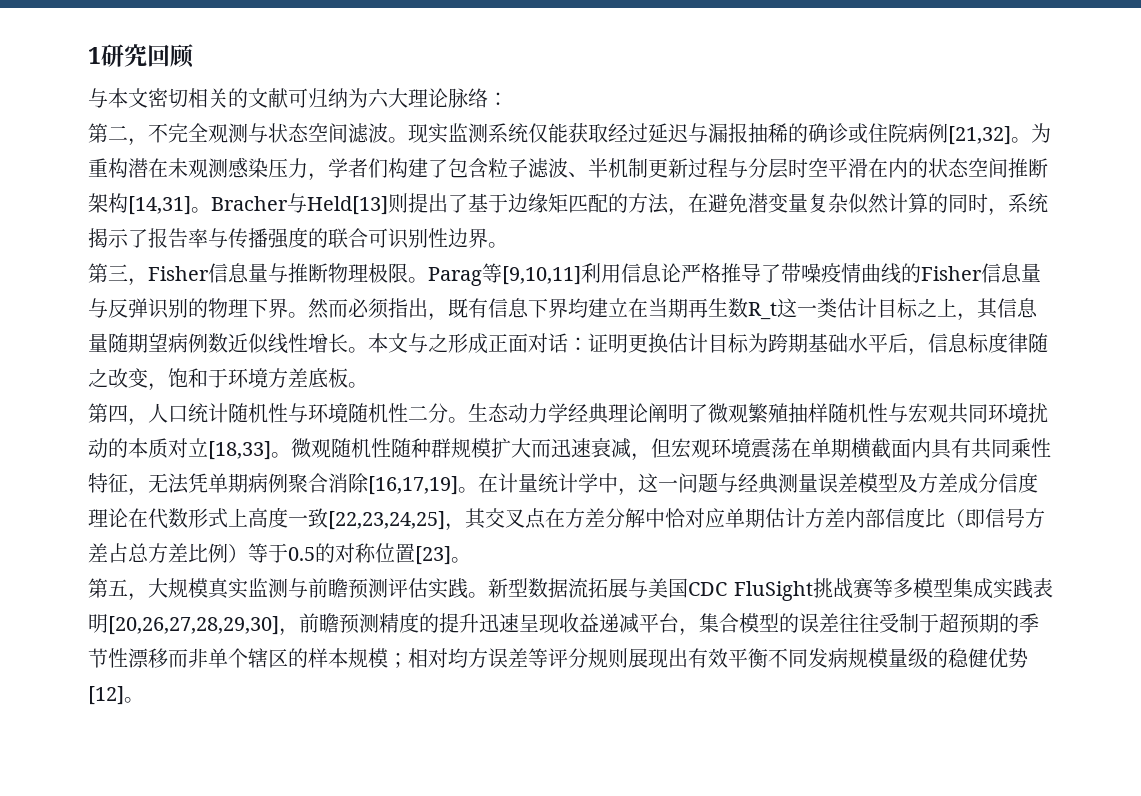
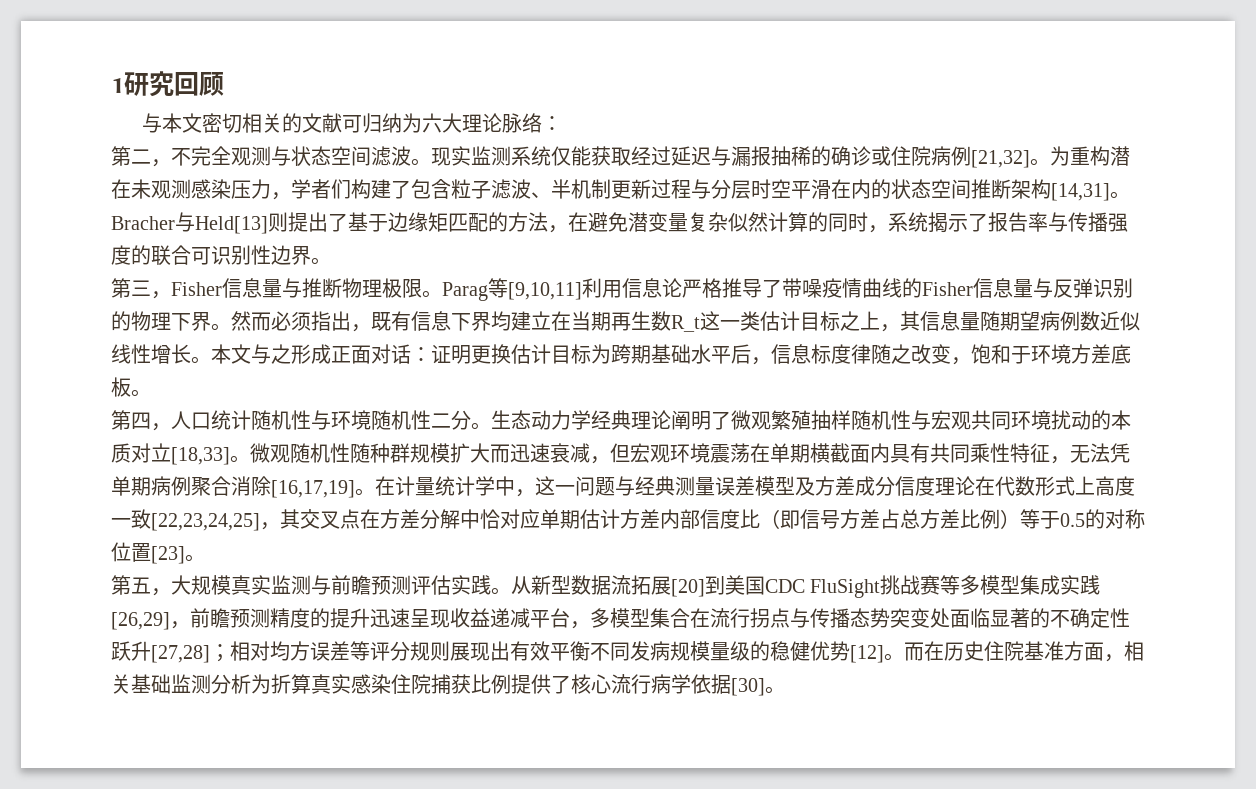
- 新型数据流拓展与美国CDC FluSight挑战赛等多模型集成实践表明[20,26,27,28,29,30]，前瞻预测精度的提升迅速呈现收益递减平台，集合模型的误差往往受制于超预期的季节性漂移而非单个辖区的样本规模；相对均方误差等评分规则展现出有效平衡不同发病规模量级的稳健优势[12]。
+ 从新型数据流拓展[20]到美国CDC FluSight挑战赛等多模型集成实践[26,29]，前瞻预测精度的提升迅速呈现收益递减平台，多模型集合在流行拐点与传播态势突变处面临显著的不确定性跃升[27,28]；相对均方误差等评分规则展现出有效平衡不同发病规模量级的稳健优势[12]。
+ 而在历史住院基准方面，相关基础监测分析为折算真实感染住院捕获比例提供了核心流行病学依据[30]。

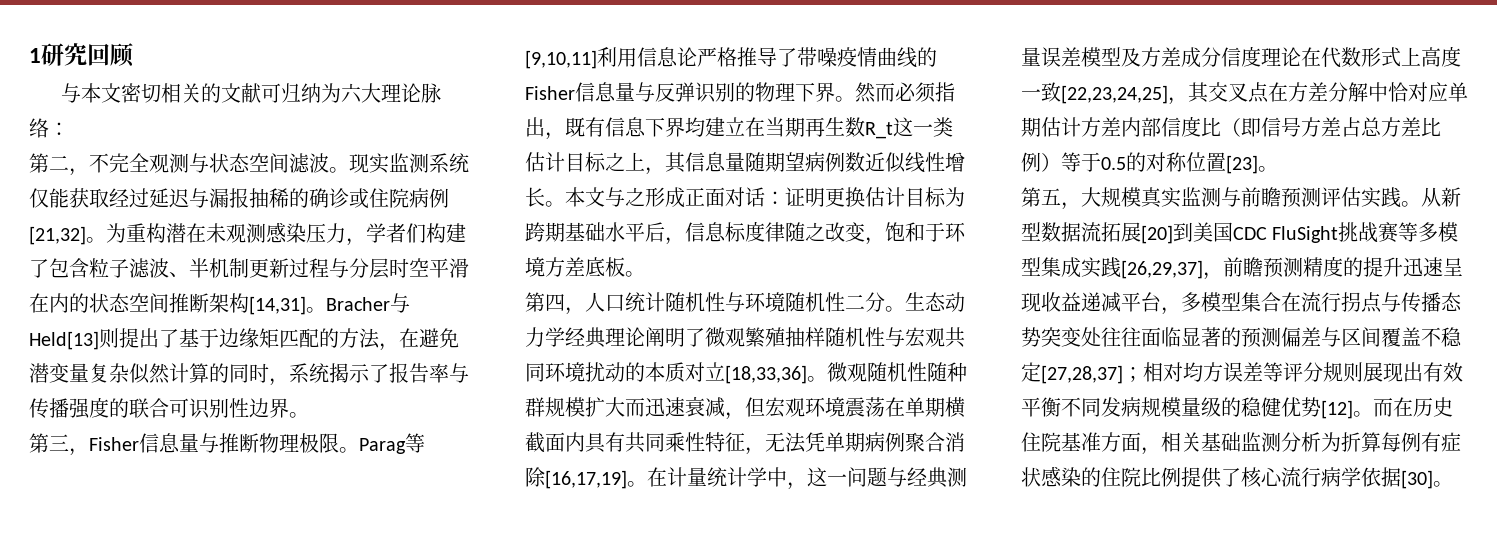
- 生态动力学经典理论阐明了微观繁殖抽样随机性与宏观共同环境扰动的本质对立[18,33]。
+ 生态动力学经典理论阐明了微观繁殖抽样随机性与宏观共同环境扰动的本质对立[18,33,36]。
- 从新型数据流拓展[20]到美国CDC FluSight挑战赛等多模型集成实践[26,29]，前瞻预测精度的提升迅速呈现收益递减平台，多模型集合在流行拐点与传播态势突变处面临显著的不确定性跃升[27,28]；相对均方误差等评分规则展现出有效平衡不同发病规模量级的稳健优势[12]。
+ 从新型数据流拓展[20]到美国CDC FluSight挑战赛等多模型集成实践[26,29,37]，前瞻预测精度的提升迅速呈现收益递减平台，多模型集合在流行拐点与传播态势突变处往往面临显著的预测偏差与区间覆盖不稳定[27,28,37]；相对均方误差等评分规则展现出有效平衡不同发病规模量级的稳健优势[12]。
- 而在历史住院基准方面，相关基础监测分析为折算真实感染住院捕获比例提供了核心流行病学依据[30]。
+ 而在历史住院基准方面，相关基础监测分析为折算每例有症状感染的住院比例提供了核心流行病学依据[30]。

